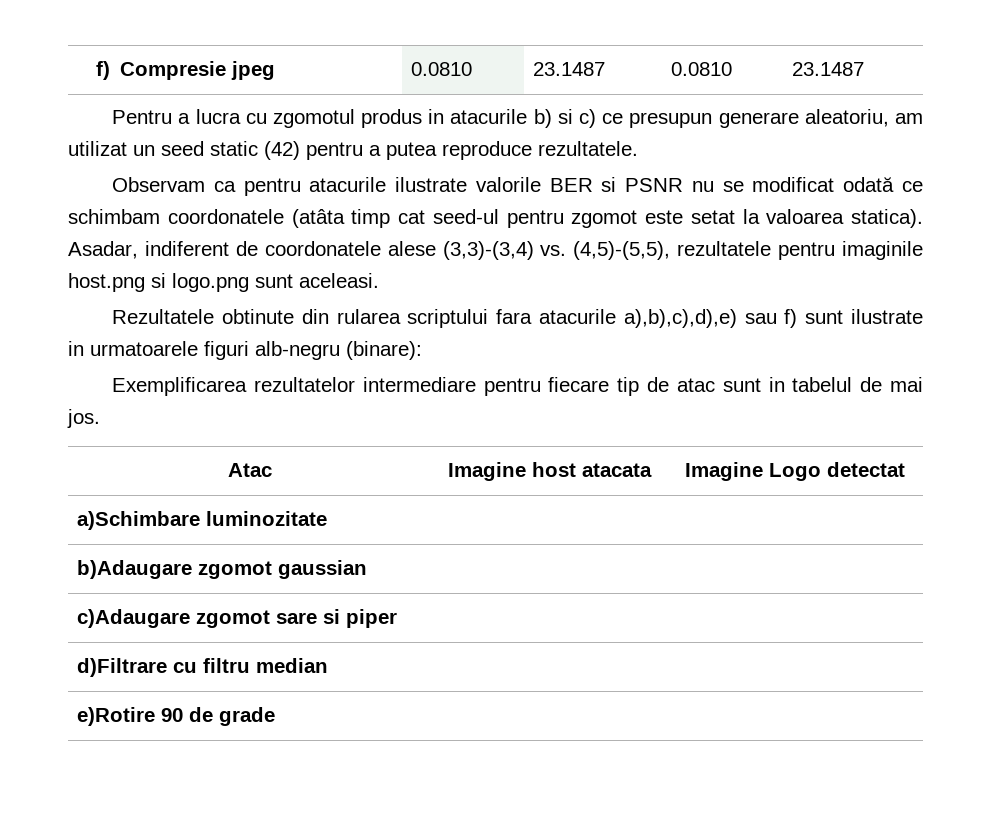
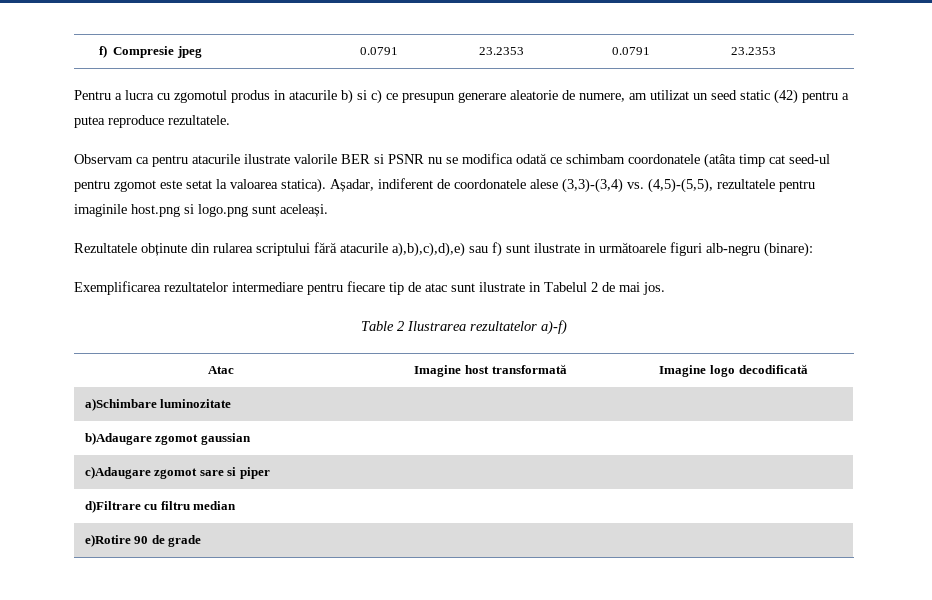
- f) Compresie jpeg | 0.0810 | 23.1487 | 0.0810 | 23.1487
+ f) Compresie jpeg | 0.0791 | 23.2353 | 0.0791 | 23.2353
- Pentru a lucra cu zgomotul produs in atacurile b) si c) ce presupun generare aleatoriu, am utilizat un seed static (42) pentru a putea reproduce rezultatele.
+ Pentru a lucra cu zgomotul produs in atacurile b) si c) ce presupun generare aleatorie de numere, am utilizat un seed static (42) pentru a putea reproduce rezultatele.
- Observam ca pentru atacurile ilustrate valorile BER si PSNR nu se modificat odată ce schimbam coordonatele (atâta timp cat seed-ul pentru zgomot este setat la valoarea statica).
+ Observam ca pentru atacurile ilustrate valorile BER si PSNR nu se modifica odată ce schimbam coordonatele (atâta timp cat seed-ul pentru zgomot este setat la valoarea statica).
- Asadar, indiferent de coordonatele alese (3,3)-(3,4) vs. (4,5)-(5,5), rezultatele pentru imaginile host.png si logo.png sunt aceleasi.
+ Așadar, indiferent de coordonatele alese (3,3)-(3,4) vs. (4,5)-(5,5), rezultatele pentru imaginile host.png si logo.png sunt aceleași.
- Rezultatele obtinute din rularea scriptului fara atacurile a),b),c),d),e) sau f) sunt ilustrate in urmatoarele figuri alb-negru (binare):
+ Rezultatele obținute din rularea scriptului fără atacurile a),b),c),d),e) sau f) sunt ilustrate in următoarele figuri alb-negru (binare):
- Exemplificarea rezultatelor intermediare pentru fiecare tip de atac sunt in tabelul de mai jos.
+ Exemplificarea rezultatelor intermediare pentru fiecare tip de atac sunt ilustrate in Tabelul 2 de mai jos.
+ Table 2 Ilustrarea rezultatelor a)-f)
- Atac | Imagine host atacata | Imagine Logo detectat
+ Atac | Imagine host transformată | Imagine logo decodificată

